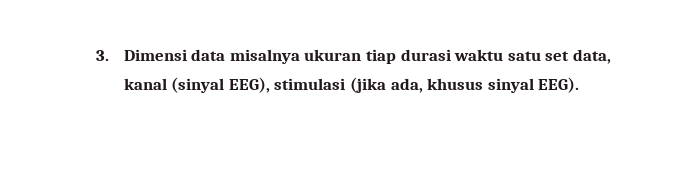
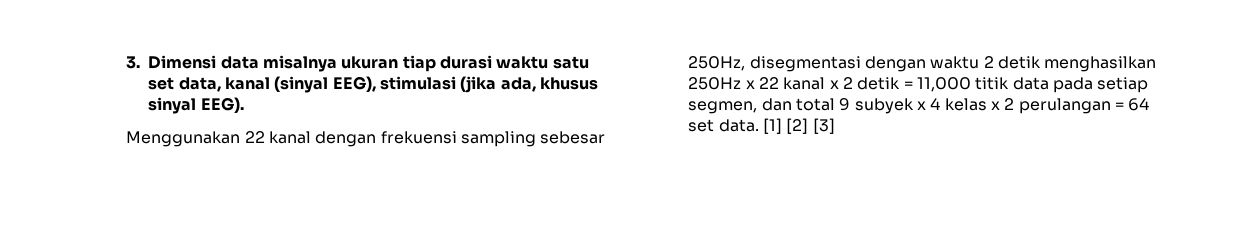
+ Menggunakan 22 kanal dengan frekuensi sampling sebesar 250Hz, disegmentasi dengan waktu 2 detik menghasilkan 250Hz x 22 kanal x 2 detik = 11,000 titik data pada setiap segmen, dan total 9 subyek x 4 kelas x 2 perulangan = 64 set data. [1] [2] [3]

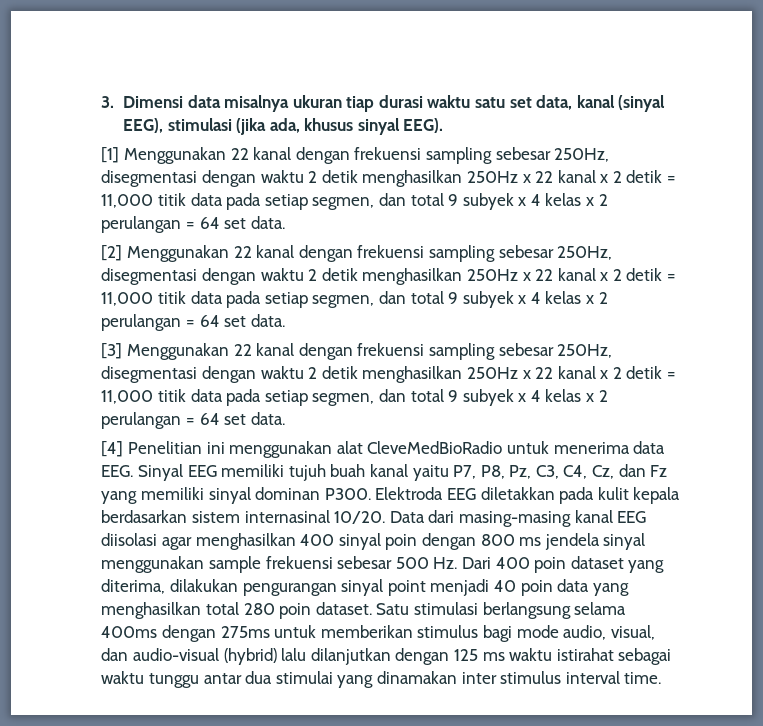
- Menggunakan 22 kanal dengan frekuensi sampling sebesar 250Hz, disegmentasi dengan waktu 2 detik menghasilkan 250Hz x 22 kanal x 2 detik = 11,000 titik data pada setiap segmen, dan total 9 subyek x 4 kelas x 2 perulangan = 64 set data. [1] [2] [3]
+ [1] Menggunakan 22 kanal dengan frekuensi sampling sebesar 250Hz, disegmentasi dengan waktu 2 detik menghasilkan 250Hz x 22 kanal x 2 detik = 11,000 titik data pada setiap segmen, dan total 9 subyek x 4 kelas x 2 perulangan = 64 set data.
+ [2] Menggunakan 22 kanal dengan frekuensi sampling sebesar 250Hz, disegmentasi dengan waktu 2 detik menghasilkan 250Hz x 22 kanal x 2 detik = 11,000 titik data pada setiap segmen, dan total 9 subyek x 4 kelas x 2 perulangan = 64 set data.
+ [3] Menggunakan 22 kanal dengan frekuensi sampling sebesar 250Hz, disegmentasi dengan waktu 2 detik menghasilkan 250Hz x 22 kanal x 2 detik = 11,000 titik data pada setiap segmen, dan total 9 subyek x 4 kelas x 2 perulangan = 64 set data.
+ [4] Penelitian ini menggunakan alat CleveMedBioRadio untuk menerima data EEG. Sinyal EEG memiliki tujuh buah kanal yaitu P7, P8, Pz, C3, C4, Cz, dan Fz yang memiliki sinyal dominan P300. Elektroda EEG diletakkan pada kulit kepala berdasarkan sistem internasinal 10/20. Data dari masing-masing kanal EEG diisolasi agar menghasilkan 400 sinyal poin dengan 800 ms jendela sinyal menggunakan sample frekuensi sebesar 500 Hz. Dari 400 poin dataset yang diterima, dilakukan pengurangan sinyal point menjadi 40 poin data yang menghasilkan total 280 poin dataset. Satu stimulasi berlangsung selama 400ms dengan 275ms untuk memberikan stimulus bagi mode audio, visual, dan audio-visual (hybrid) lalu dilanjutkan dengan 125 ms waktu istirahat sebagai waktu tunggu antar dua stimulai yang dinamakan inter stimulus interval time.

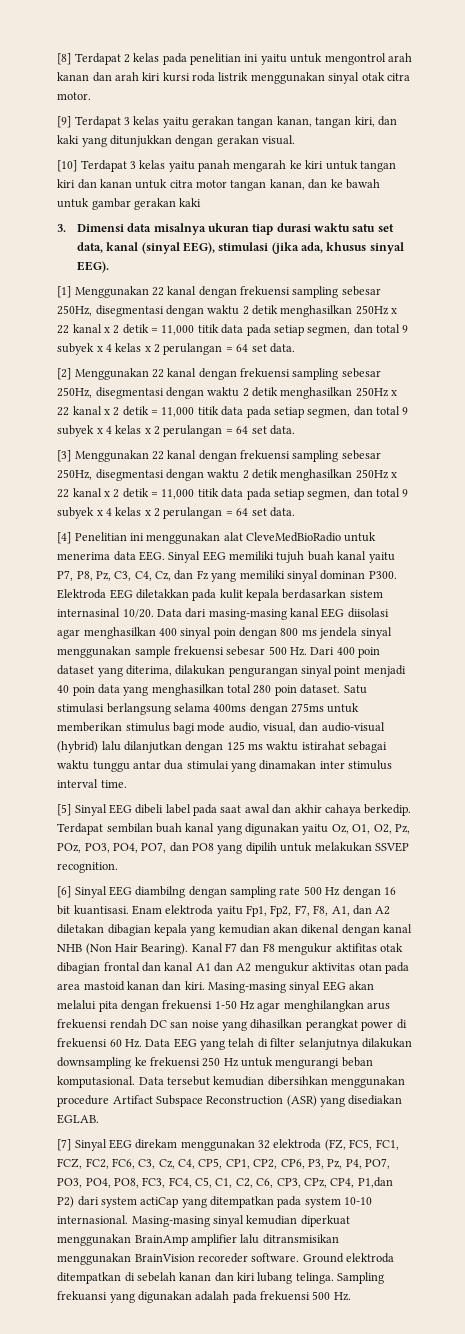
+ [8] Terdapat 2 kelas pada penelitian ini yaitu untuk mengontrol arah kanan dan arah kiri kursi roda listrik menggunakan sinyal otak citra motor.
+ [9] Terdapat 3 kelas yaitu gerakan tangan kanan, tangan kiri, dan kaki yang ditunjukkan dengan gerakan visual.
+ [10] Terdapat 3 kelas yaitu panah mengarah ke kiri untuk tangan kiri dan kanan untuk citra motor tangan kanan, dan ke bawah untuk gambar gerakan kaki
+ [5] Sinyal EEG dibeli label pada saat awal dan akhir cahaya berkedip. Terdapat sembilan buah kanal yang digunakan yaitu Oz, O1, O2, Pz, POz, PO3, PO4, PO7, dan PO8 yang dipilih untuk melakukan SSVEP recognition.
+ [6] Sinyal EEG diambilng dengan sampling rate 500 Hz dengan 16 bit kuantisasi. Enam elektroda yaitu Fp1, Fp2, F7, F8, A1, dan A2 diletakan dibagian kepala yang kemudian akan dikenal dengan kanal NHB (Non Hair Bearing). Kanal F7 dan F8 mengukur aktifitas otak dibagian frontal dan kanal A1 dan A2 mengukur aktivitas otan pada area mastoid kanan dan kiri. Masing-masing sinyal EEG akan melalui pita dengan frekuensi 1-50 Hz agar menghilangkan arus frekuensi rendah DC san noise yang dihasilkan perangkat power di frekuensi 60 Hz. Data EEG yang telah di filter selanjutnya dilakukan downsampling ke frekuensi 250 Hz untuk mengurangi beban komputasional. Data tersebut kemudian dibersihkan menggunakan procedure Artifact Subspace Reconstruction (ASR) yang disediakan EGLAB.
+ [7] Sinyal EEG direkam menggunakan 32 elektroda (FZ, FC5, FC1, FCZ, FC2, FC6, C3, Cz, C4, CP5, CP1, CP2, CP6, P3, Pz, P4, PO7, PO3, PO4, PO8, FC3, FC4, C5, C1, C2, C6, CP3, CPz, CP4, P1,dan P2) dari system actiCap yang ditempatkan pada system 10-10 internasional. Masing-masing sinyal kemudian diperkuat menggunakan BrainAmp amplifier lalu ditransmisikan menggunakan BrainVision recoreder software. Ground elektroda ditempatkan di sebelah kanan dan kiri lubang telinga. Sampling frekuansi yang digunakan adalah pada frekuensi 500 Hz.

